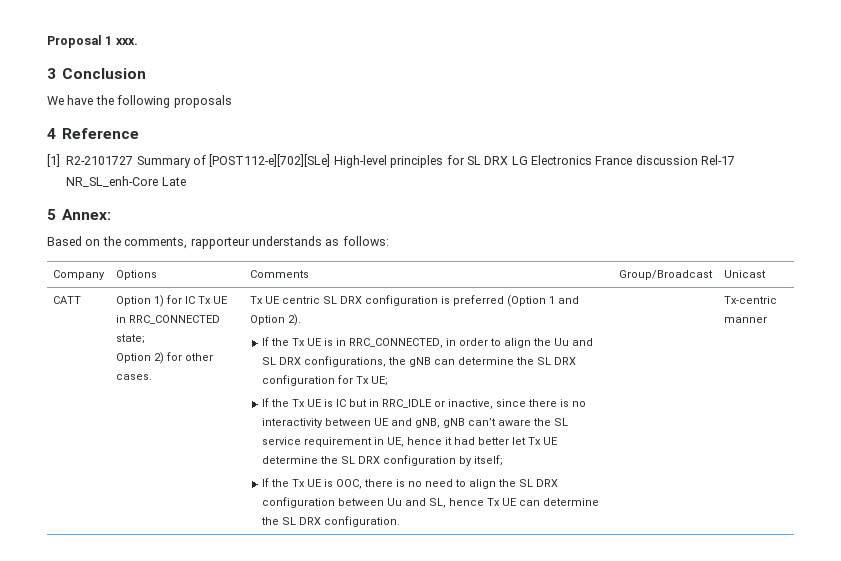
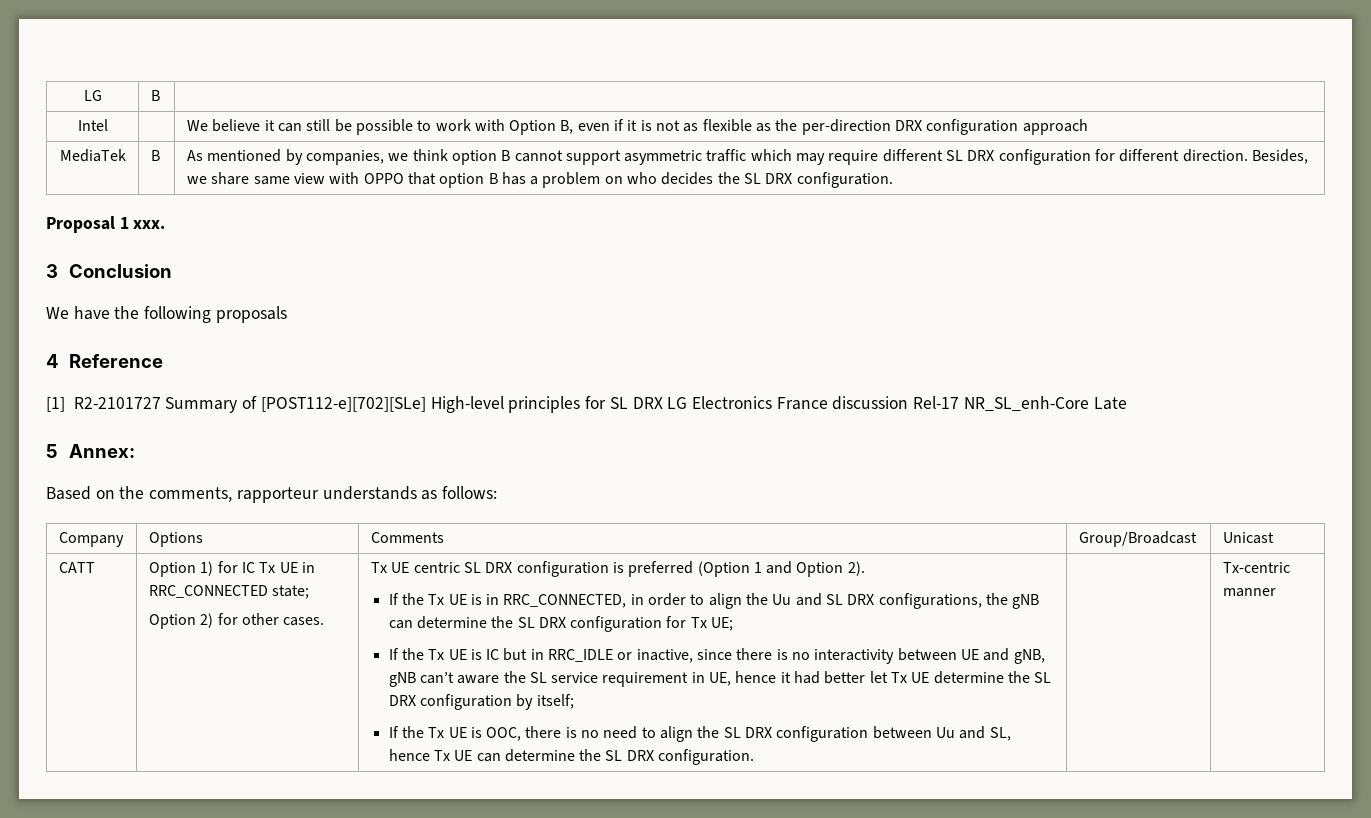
+ LG | B |
+ Intel | | We believe it can still be possible to work with Option B, even if it is not as flexible as the per-direction DRX configuration approach
+ MediaTek | B | As mentioned by companies, we think option B cannot support asymmetric traffic which may require different SL DRX configuration for different direction. Besides, we share same view with OPPO that option B has a problem on who decides the SL DRX configuration.

